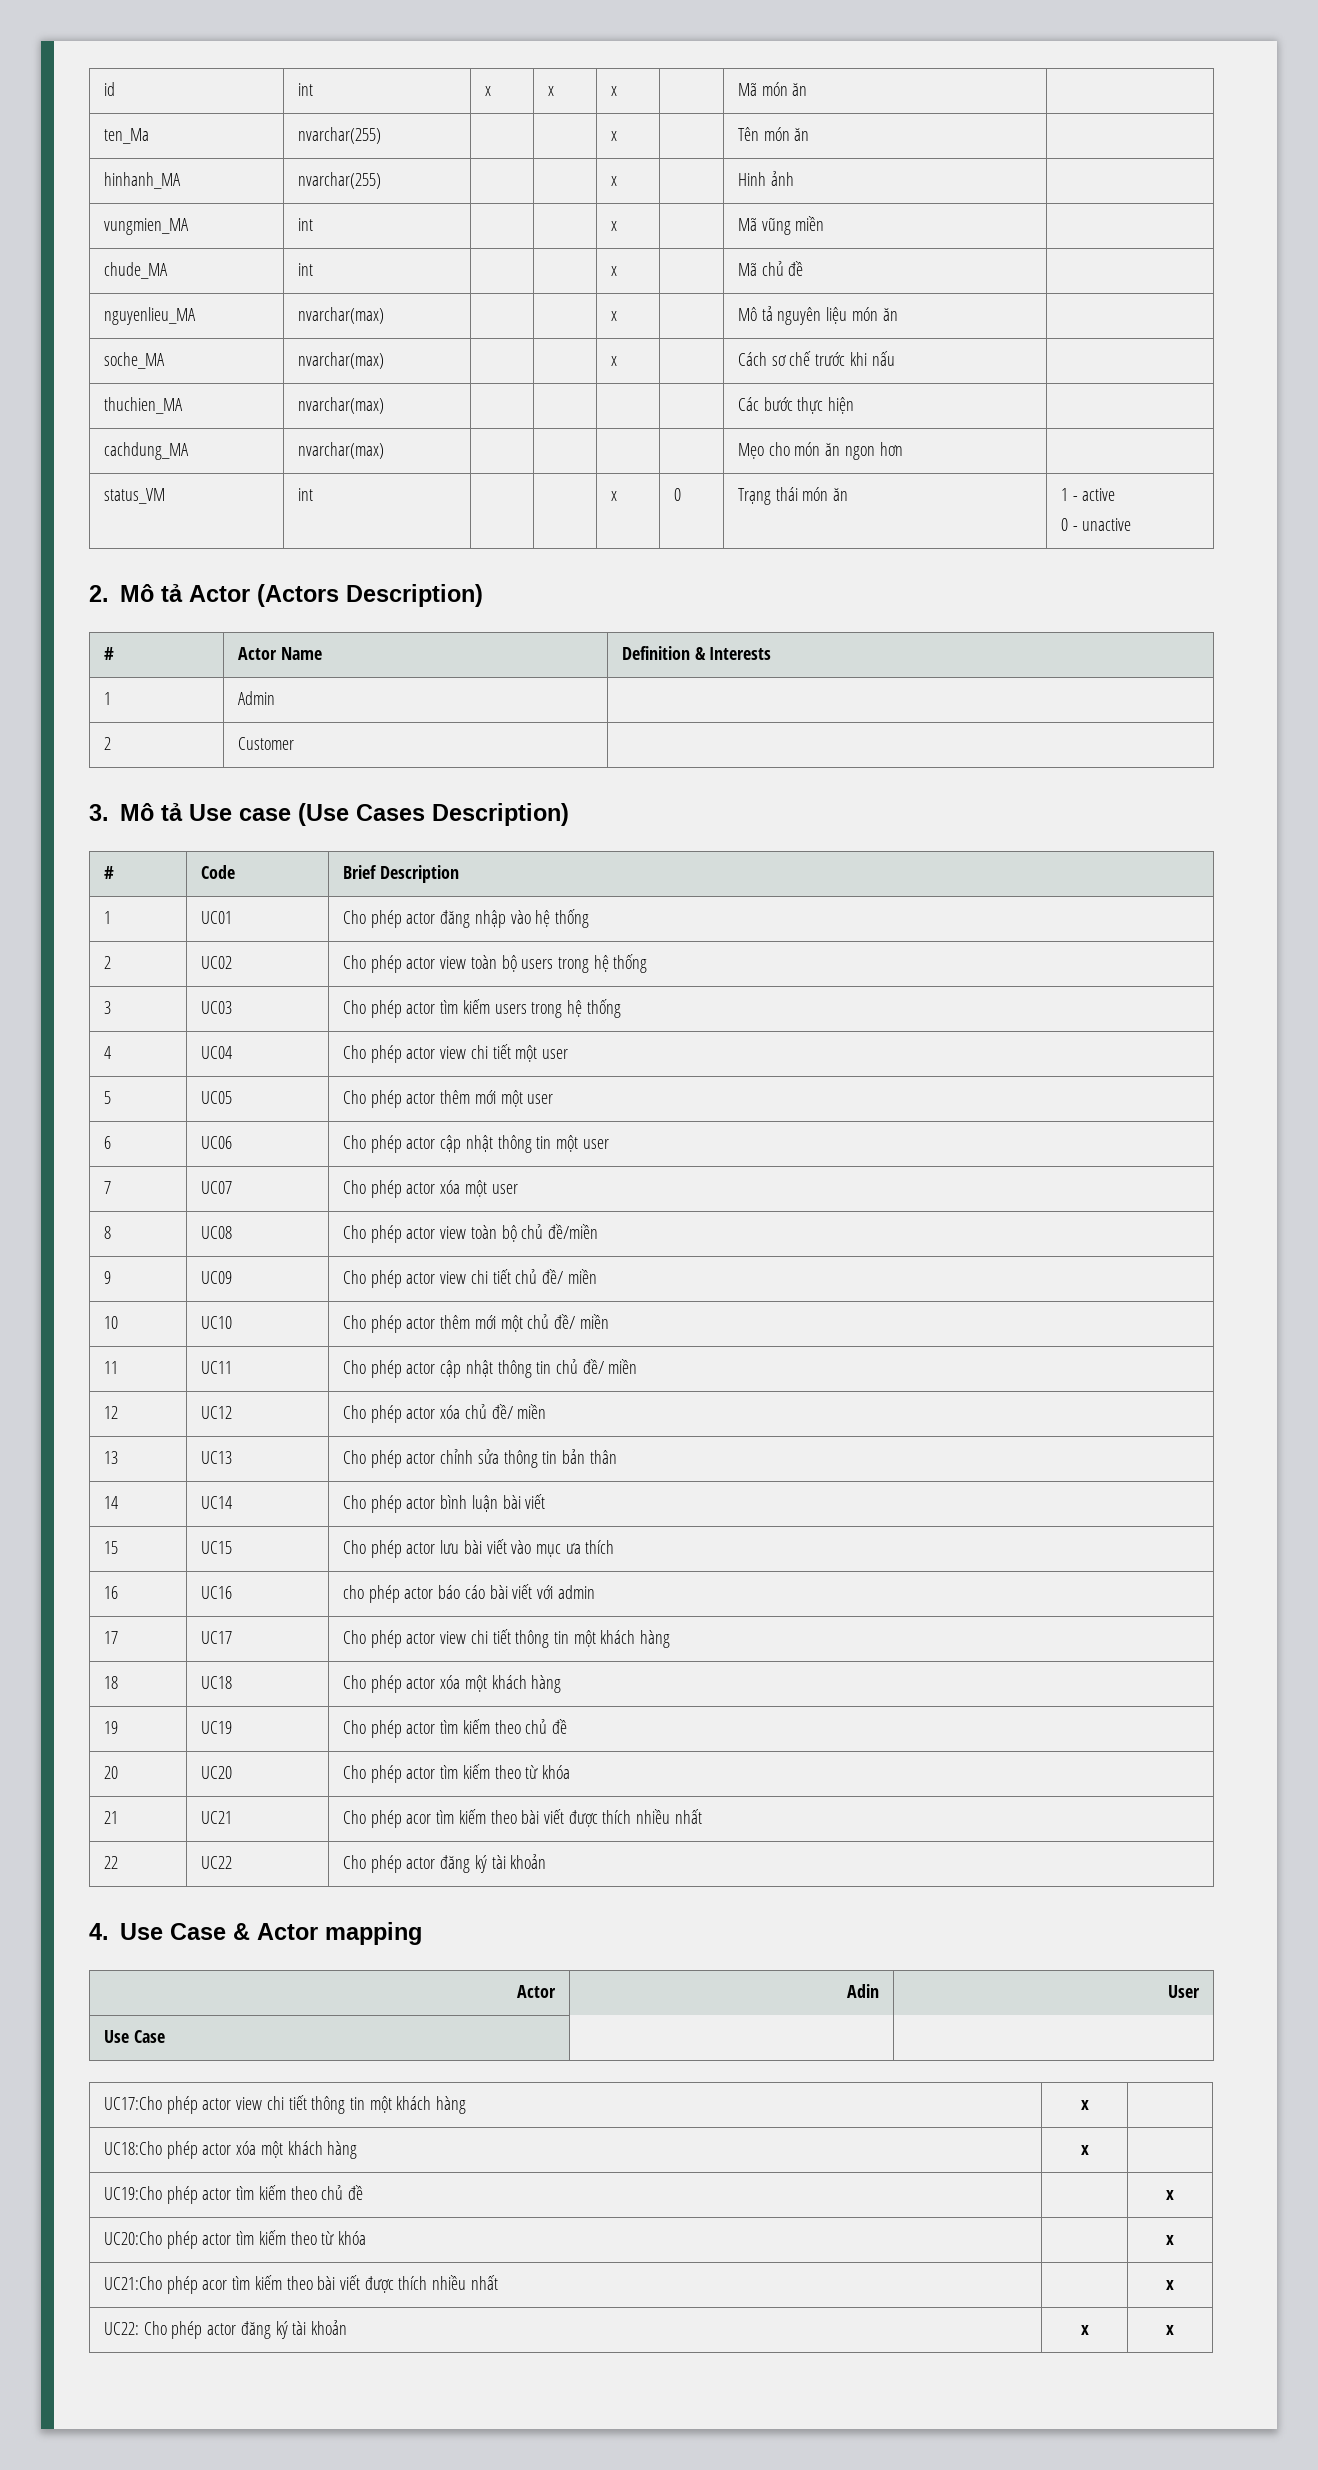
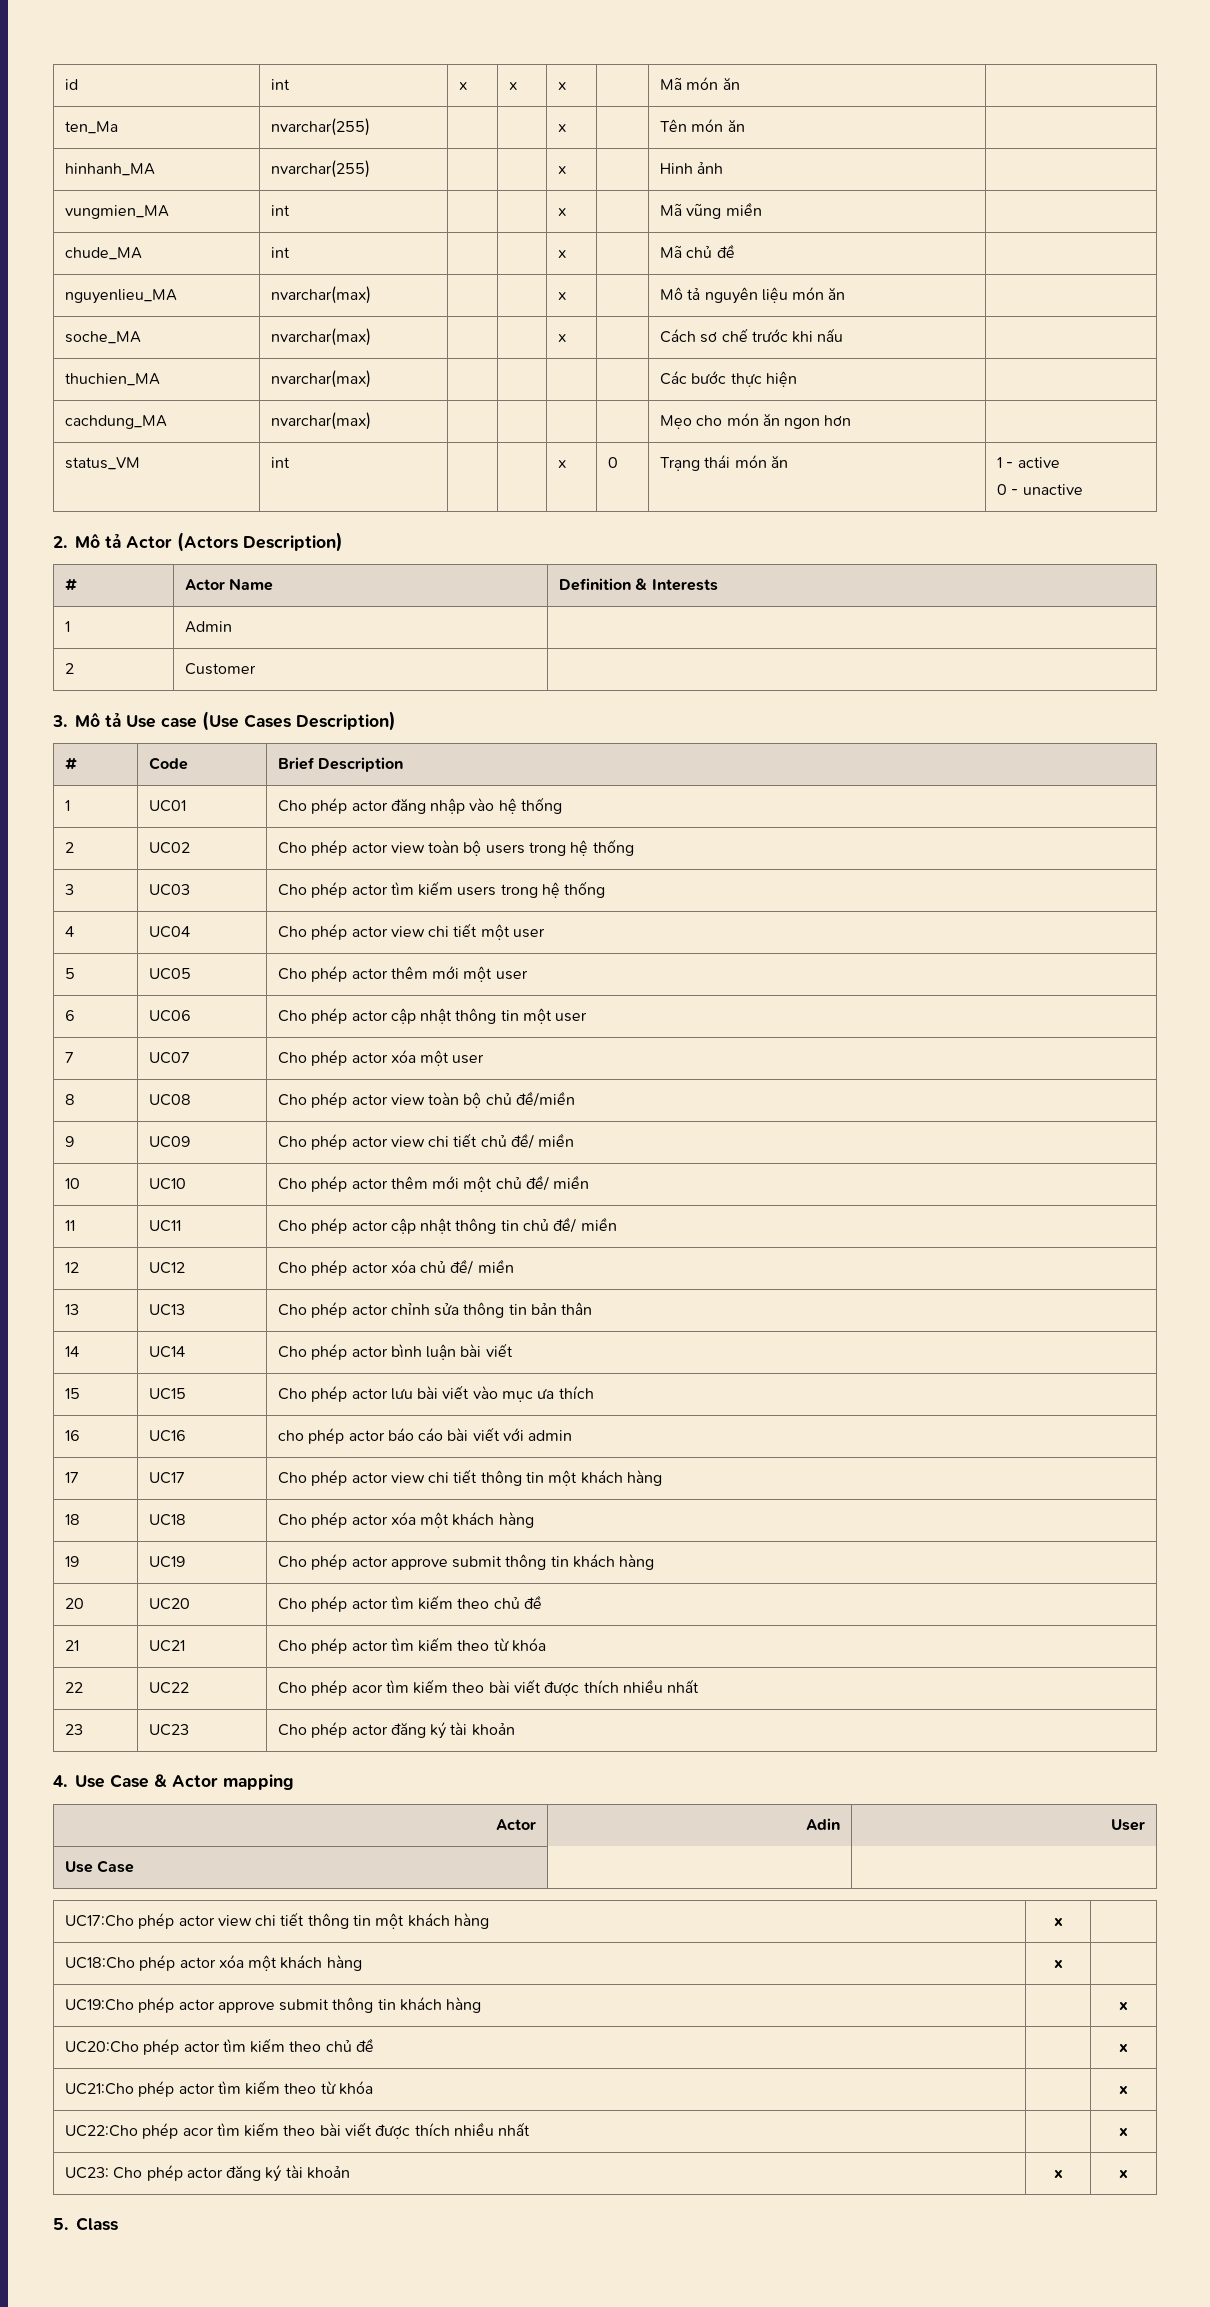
- 19 | UC19 | Cho phép actor tìm kiếm theo chủ đề
+ 19 | UC19 | Cho phép actor approve submit thông tin khách hàng
- 20 | UC20 | Cho phép actor tìm kiếm theo từ khóa
+ 20 | UC20 | Cho phép actor tìm kiếm theo chủ đề
- 21 | UC21 | Cho phép acor tìm kiếm theo bài viết được thích nhiều nhất
+ 21 | UC21 | Cho phép actor tìm kiếm theo từ khóa
+ 22 | UC22 | Cho phép acor tìm kiếm theo bài viết được thích nhiều nhất
- 22 | UC22 | Cho phép actor đăng ký tài khoản
+ 23 | UC23 | Cho phép actor đăng ký tài khoản
- UC19:Cho phép actor tìm kiếm theo chủ đề | | x
+ UC19:Cho phép actor approve submit thông tin khách hàng | | x
+ UC20:Cho phép actor tìm kiếm theo chủ đề | | x
- UC20:Cho phép actor tìm kiếm theo từ khóa | | x
+ UC21:Cho phép actor tìm kiếm theo từ khóa | | x
- UC21:Cho phép acor tìm kiếm theo bài viết được thích nhiều nhất | | x
+ UC22:Cho phép acor tìm kiếm theo bài viết được thích nhiều nhất | | x
- UC22: Cho phép actor đăng ký tài khoản | x | x
+ UC23: Cho phép actor đăng ký tài khoản | x | x
+ 5. Class

